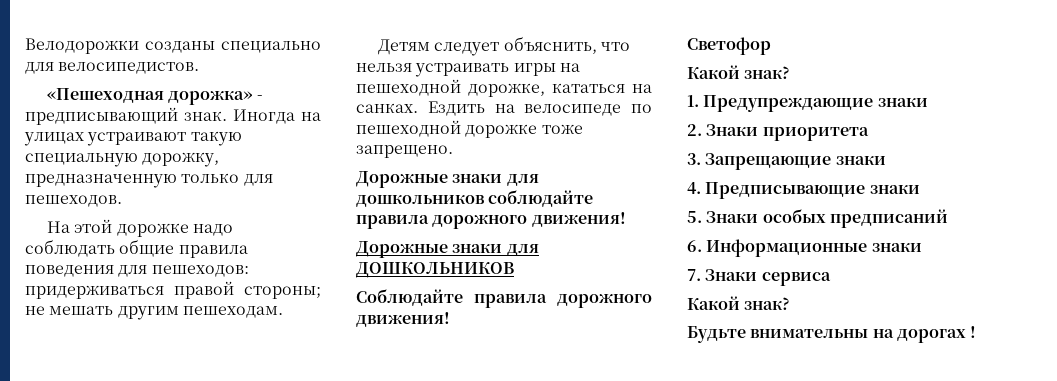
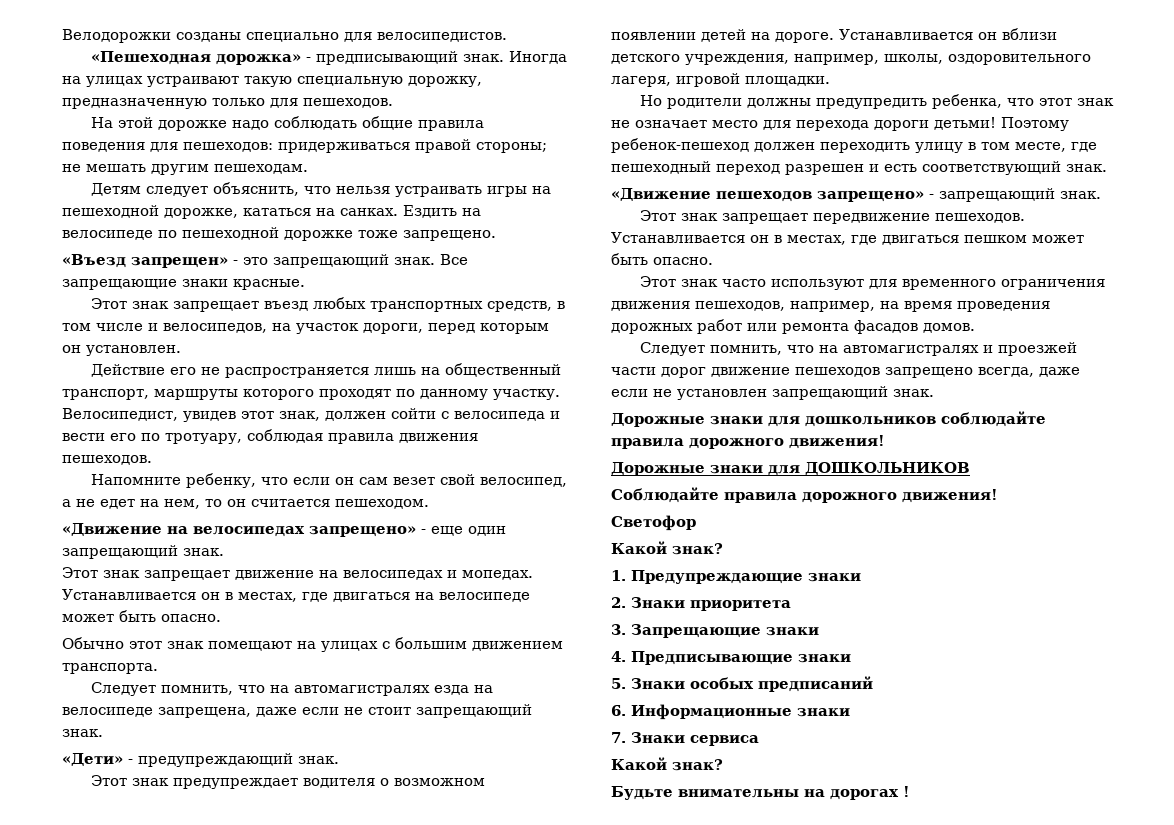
+ «Въезд запрещен» - это запрещающий знак. Все запрещающие знаки красные.
+ Этот знак запрещает въезд любых транспортных средств, в том числе и велосипедов, на участок дороги, перед которым он установлен.
+ Действие его не распространяется лишь на общественный транспорт, маршруты которого проходят по данному участку. Велосипедист, увидев этот знак, должен сойти с велосипеда и вести его по тротуару, соблюдая правила движения пешеходов.
+ Напомните ребенку, что если он сам везет свой велосипед, а не едет на нем, то он считается пешеходом.
+ «Движение на велосипедах запрещено» - еще один запрещающий знак.
+ Этот знак запрещает движение на велосипедах и мопедах. Устанавливается он в местах, где двигаться на велосипеде может быть опасно.
+ Обычно этот знак помещают на улицах с большим движением транспорта.
+ Следует помнить, что на автомагистралях езда на велосипеде запрещена, даже если не стоит запрещающий знак.
+ «Дети» - предупреждающий знак.
+ Этот знак предупреждает водителя о возможном появлении детей на дороге. Устанавливается он вблизи детского учреждения, например, школы, оздоровительного лагеря, игровой площадки.
+ Но родители должны предупредить ребенка, что этот знак не означает место для перехода дороги детьми! Поэтому ребенок-пешеход должен переходить улицу в том месте, где пешеходный переход разрешен и есть соответствующий знак.
+ «Движение пешеходов запрещено» - запрещающий знак.
+ Этот знак запрещает передвижение пешеходов. Устанавливается он в местах, где двигаться пешком может быть опасно.
+ Этот знак часто используют для временного ограничения движения пешеходов, например, на время проведения дорожных работ или ремонта фасадов домов.
+ Следует помнить, что на автомагистралях и проезжей части дорог движение пешеходов запрещено всегда, даже если не установлен запрещающий знак.

